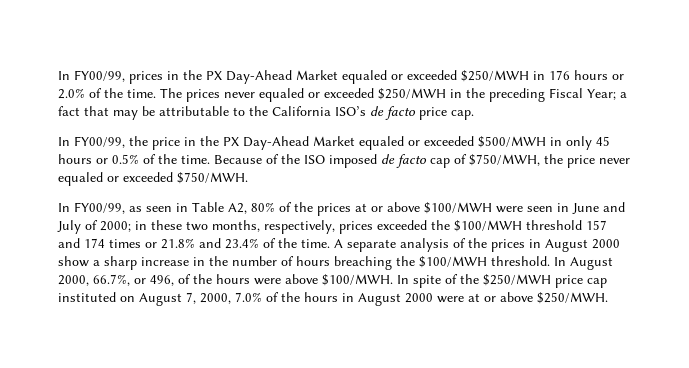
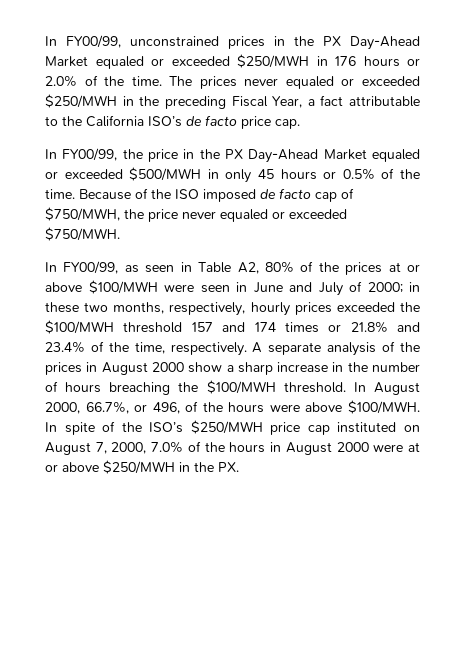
- In FY00/99, prices in the PX Day-Ahead Market equaled or exceeded $250/MWH in 176 hours or 2.0% of the time.
+ In FY00/99, unconstrained prices in the PX Day-Ahead Market equaled or exceeded $250/MWH in 176 hours or 2.0% of the time.
- The prices never equaled or exceeded $250/MWH in the preceding Fiscal Year; a fact that may be attributable to the California ISO’s de facto price cap.
+ The prices never equaled or exceeded $250/MWH in the preceding Fiscal Year, a fact attributable to the California ISO’s de facto price cap.
- In FY00/99, as seen in Table A2, 80% of the prices at or above $100/MWH were seen in June and July of 2000; in these two months, respectively, prices exceeded the $100/MWH threshold 157 and 174 times or 21.8% and 23.4% of the time.
+ In FY00/99, as seen in Table A2, 80% of the prices at or above $100/MWH were seen in June and July of 2000; in these two months, respectively, hourly prices exceeded the $100/MWH threshold 157 and 174 times or 21.8% and 23.4% of the time, respectively.
- In spite of the $250/MWH price cap instituted on August 7, 2000, 7.0% of the hours in August 2000 were at or above $250/MWH.
+ In spite of the ISO’s $250/MWH price cap instituted on August 7, 2000, 7.0% of the hours in August 2000 were at or above $250/MWH in the PX.

